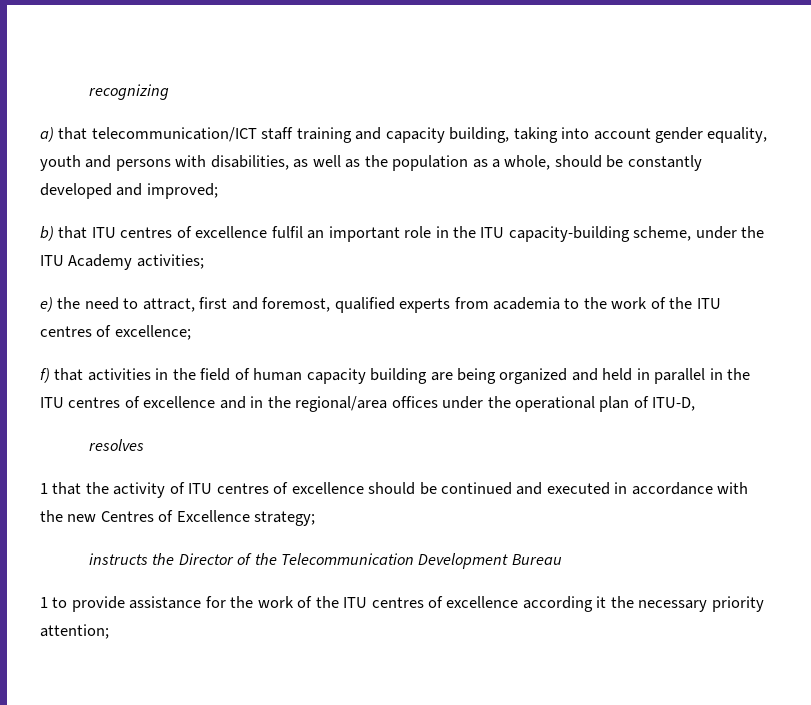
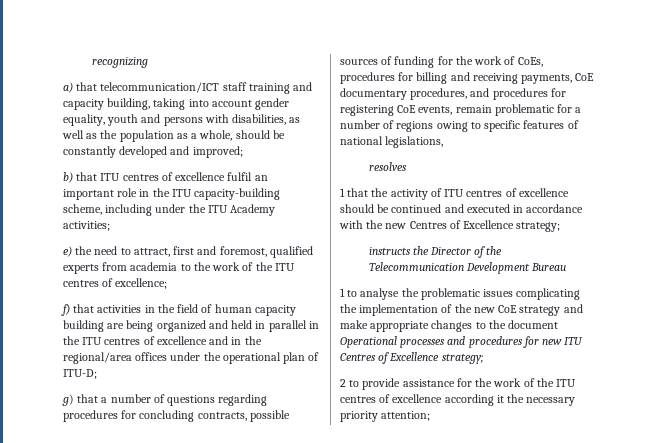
- b) that ITU centres of excellence fulfil an important role in the ITU capacity-building scheme, under the ITU Academy activities;
+ b) that ITU centres of excellence fulfil an important role in the ITU capacity-building scheme, including under the ITU Academy activities;
- f) that activities in the field of human capacity building are being organized and held in parallel in the ITU centres of excellence and in the regional/area offices under the operational plan of ITU-D,
+ f) that activities in the field of human capacity building are being organized and held in parallel in the ITU centres of excellence and in the regional/area offices under the operational plan of ITU-D;
+ g) that a number of questions regarding procedures for concluding contracts, possible sources of funding for the work of CoEs, procedures for billing and receiving payments, CoE documentary procedures, and procedures for registering CoE events, remain problematic for a number of regions owing to specific features of national legislations,
- 1 to provide assistance for the work of the ITU centres of excellence according it the necessary priority attention;
+ 1 to analyse the problematic issues complicating the implementation of the new CoE strategy and make appropriate changes to the document Operational processes and procedures for new ITU Centres of Excellence strategy;
+ 2 to provide assistance for the work of the ITU centres of excellence according it the necessary priority attention;

